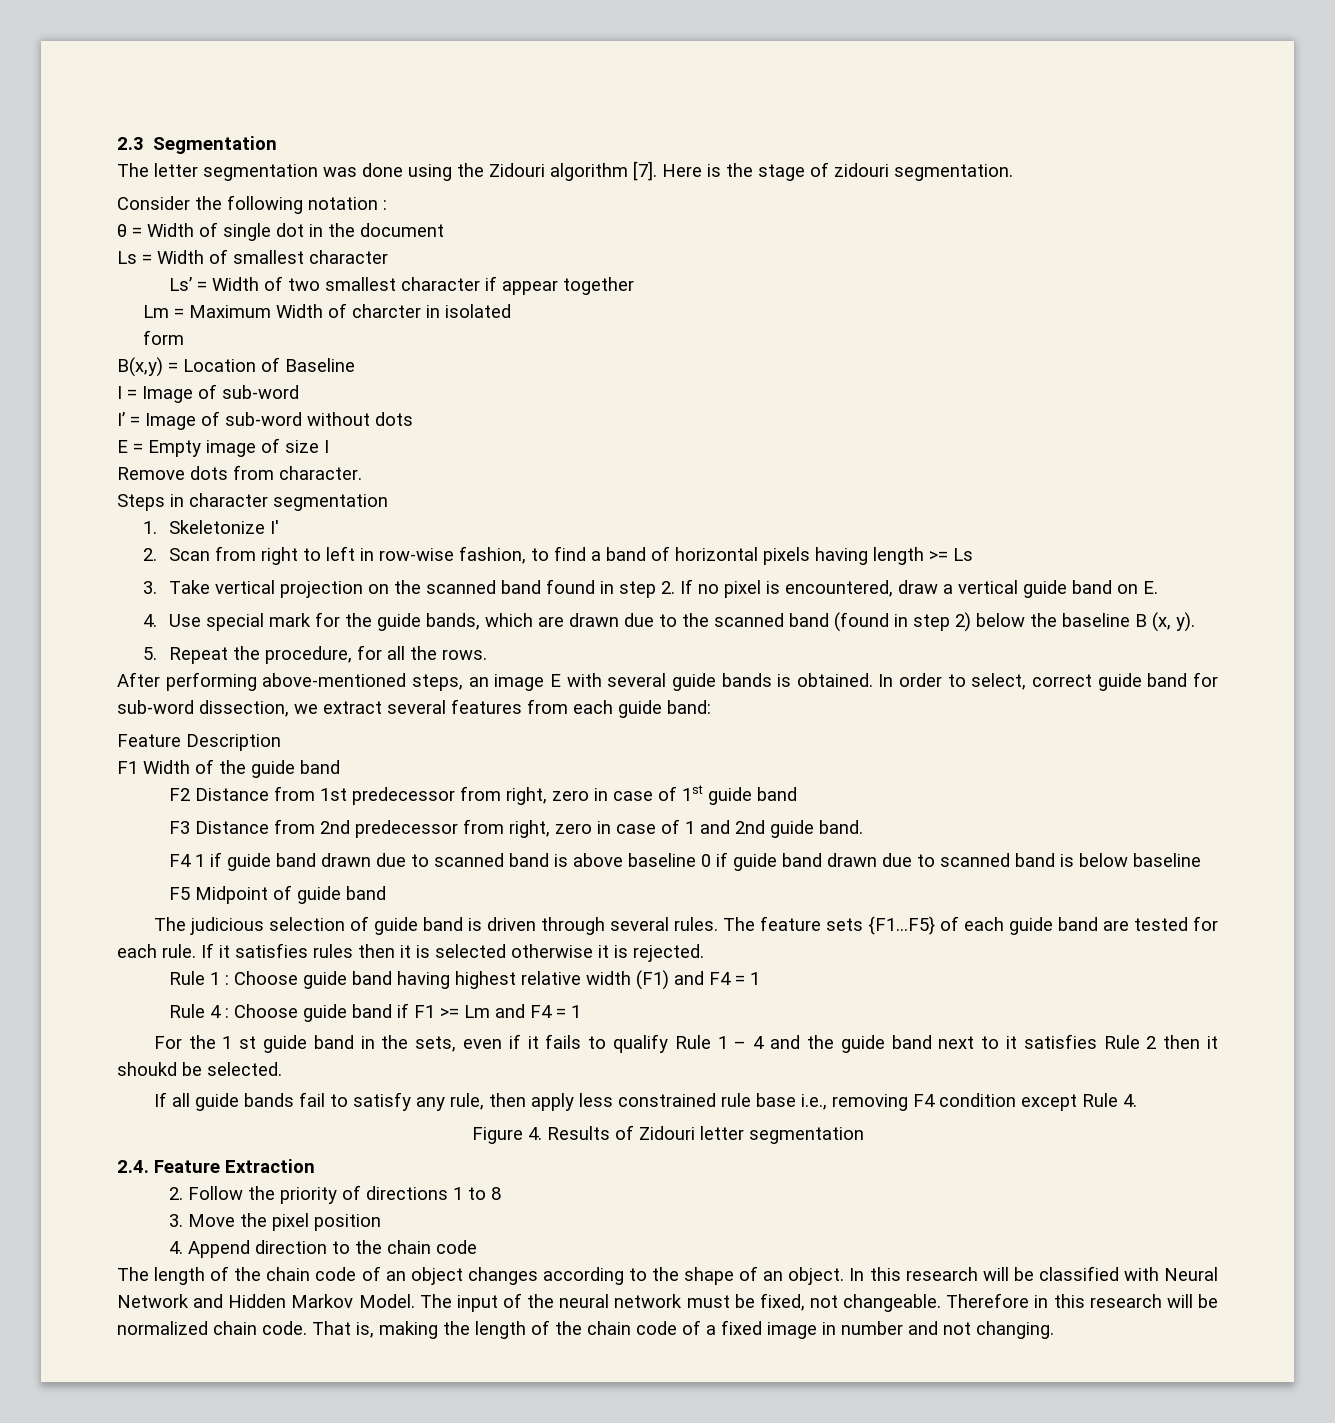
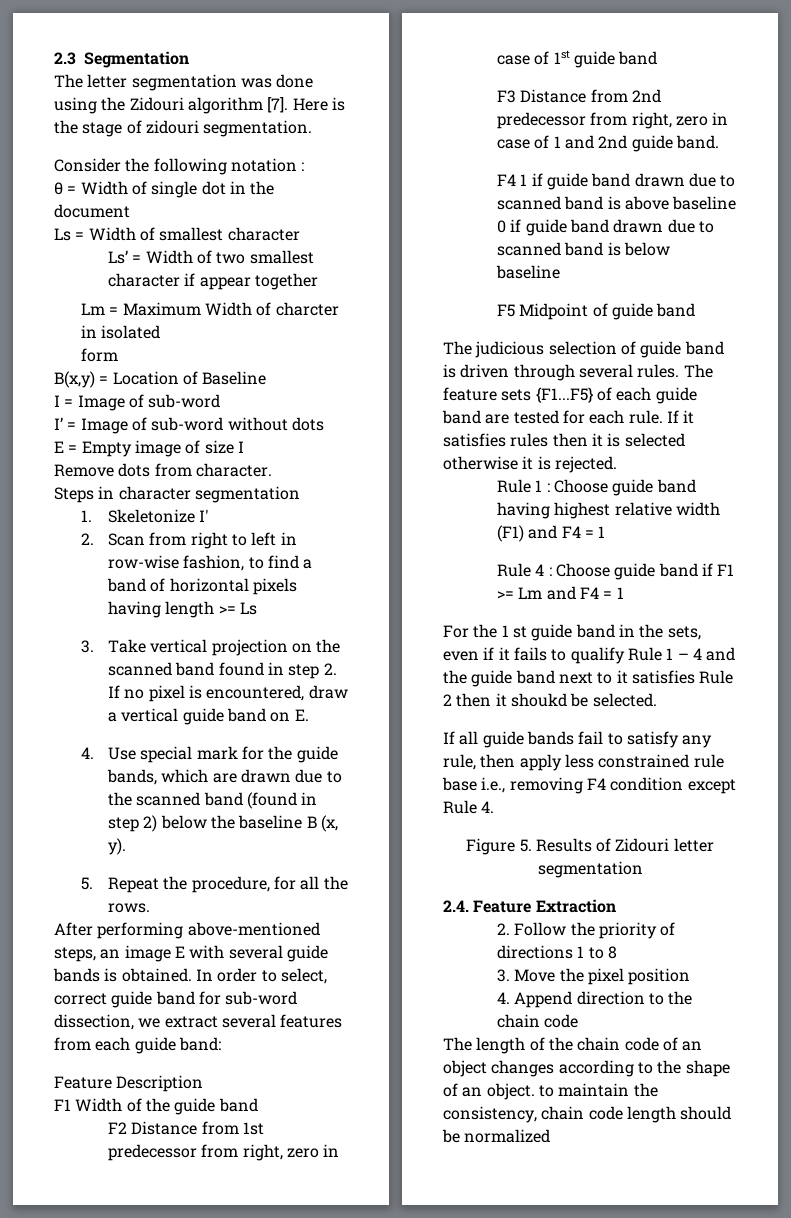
- Figure 4. Results of Zidouri letter segmentation
+ Figure 5. Results of Zidouri letter segmentation
- The length of the chain code of an object changes according to the shape of an object. In this research will be classified with Neural Network and Hidden Markov Model. The input of the neural network must be fixed, not changeable. Therefore in this research will be normalized chain code. That is, making the length of the chain code of a fixed image in number and not changing.
+ The length of the chain code of an object changes according to the shape of an object. to maintain the consistency, chain code length should be normalized

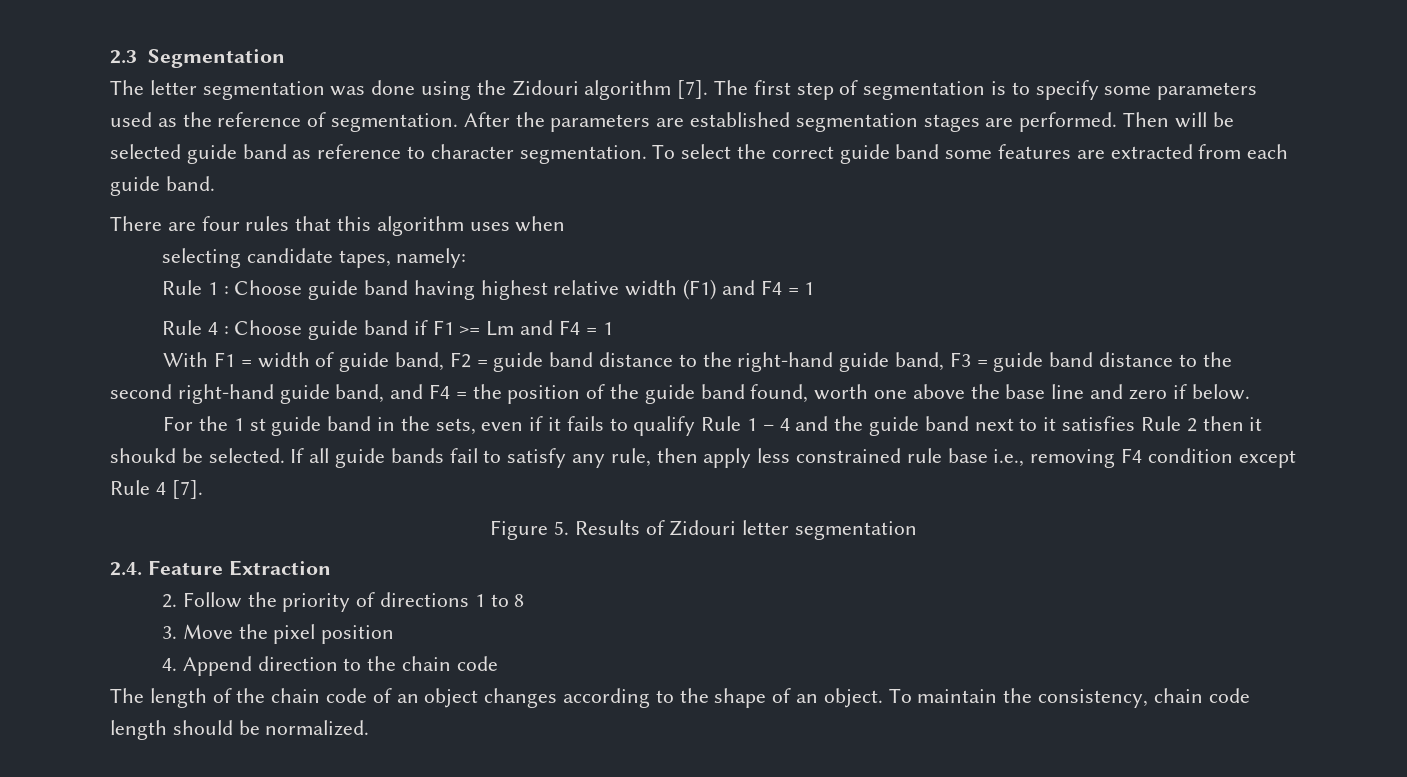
- Here is the stage of zidouri segmentation.
- Consider the following notation :
- θ = Width of single dot in the document
- Ls = Width of smallest character
- Ls’ = Width of two smallest character if appear together
- Lm = Maximum Width of charcter in isolated
- form
- B(x,y) = Location of Baseline
- I = Image of sub-word
- I’ = Image of sub-word without dots
- E = Empty image of size I
- Remove dots from character.
- Steps in character segmentation
- 1. Skeletonize I'
- 2. Scan from right to left in row-wise fashion, to find a band of horizontal pixels having length >= Ls
- 3. Take vertical projection on the scanned band found in step 2. If no pixel is encountered, draw a vertical guide band on E.
- 4. Use special mark for the guide bands, which are drawn due to the scanned band (found in step 2) below the baseline B (x, y).
- 5. Repeat the procedure, for all the rows.
- After performing above-mentioned steps, an image E with several guide bands is obtained. In order to select, correct guide band for sub-word dissection, we extract several features from each guide band:
- Feature Description
- F1 Width of the guide band
- F2 Distance from 1st predecessor from right, zero in case of 1st guide band
- F3 Distance from 2nd predecessor from right, zero in case of 1 and 2nd guide band.
- F4 1 if guide band drawn due to scanned band is above baseline 0 if guide band drawn due to scanned band is below baseline
- F5 Midpoint of guide band
- The judicious selection of guide band is driven through several rules. The feature sets {F1...F5} of each guide band are tested for each rule. If it satisfies rules then it is selected otherwise it is rejected.
+ The first step of segmentation is to specify some parameters used as the reference of segmentation. After the parameters are established segmentation stages are performed. Then will be selected guide band as reference to character segmentation. To select the correct guide band some features are extracted from each guide band.
+ There are four rules that this algorithm uses when
+ selecting candidate tapes, namely:
+ With F1 = width of guide band, F2 = guide band distance to the right-hand guide band, F3 = guide band distance to the second right-hand guide band, and F4 = the position of the guide band found, worth one above the base line and zero if below.
- For the 1 st guide band in the sets, even if it fails to qualify Rule 1 – 4 and the guide band next to it satisfies Rule 2 then it shoukd be selected.
- If all guide bands fail to satisfy any rule, then apply less constrained rule base i.e., removing F4 condition except Rule 4.
+ For the 1 st guide band in the sets, even if it fails to qualify Rule 1 – 4 and the guide band next to it satisfies Rule 2 then it shoukd be selected. If all guide bands fail to satisfy any rule, then apply less constrained rule base i.e., removing F4 condition except Rule 4 [7].
- The length of the chain code of an object changes according to the shape of an object. to maintain the consistency, chain code length should be normalized
+ The length of the chain code of an object changes according to the shape of an object. To maintain the consistency, chain code length should be normalized.

